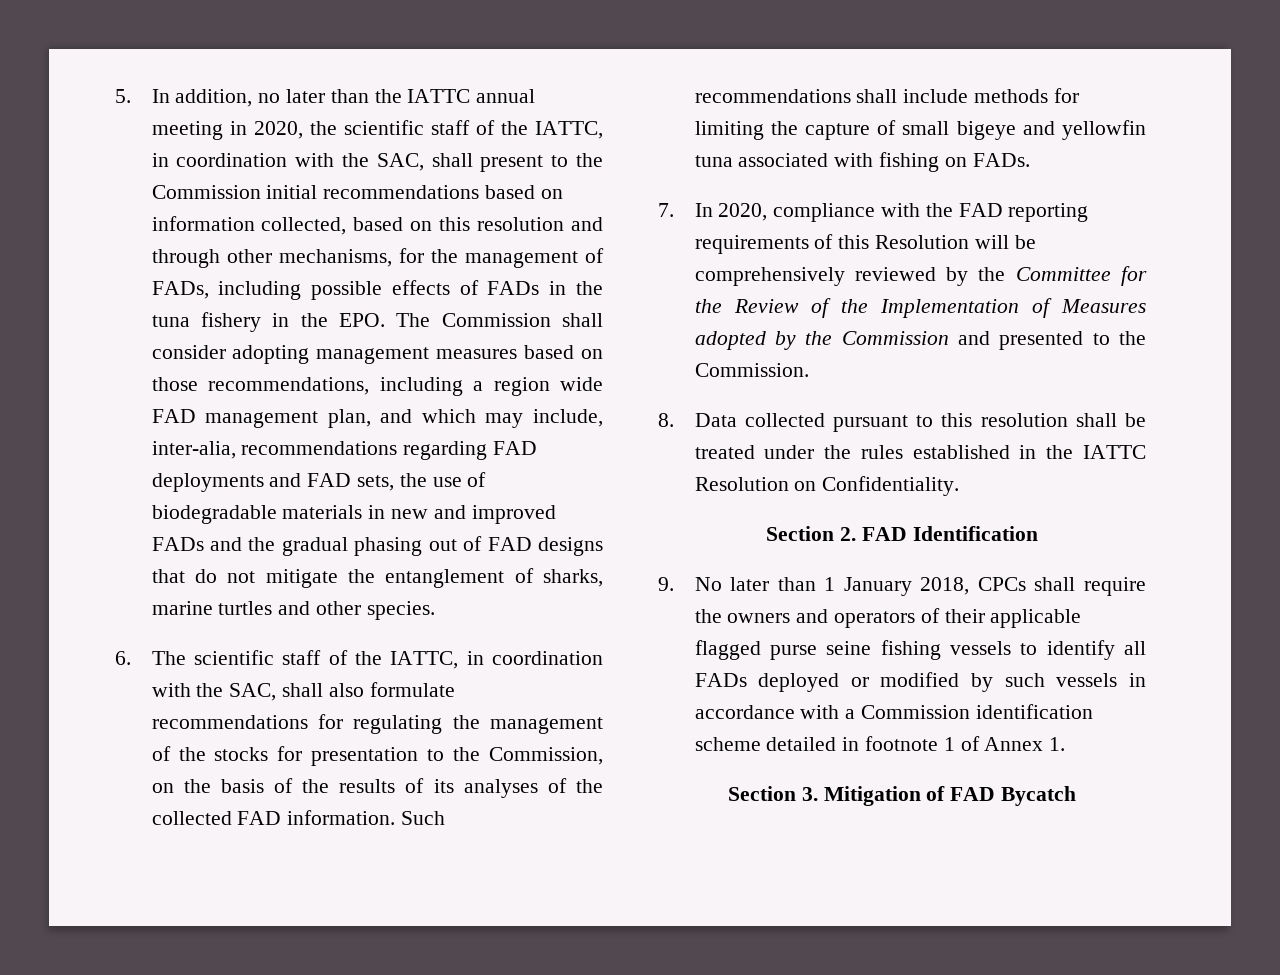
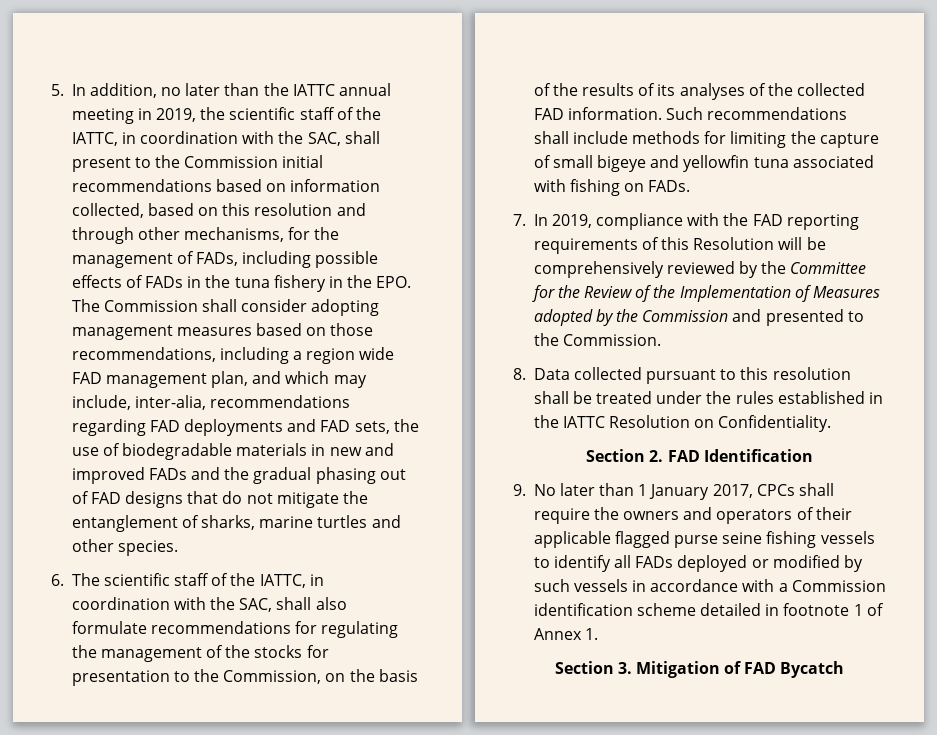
- 5. In addition, no later than the IATTC annual meeting in 2020, the scientific staff of the IATTC, in coordination with the SAC, shall present to the Commission initial recommendations based on information collected, based on this resolution and through other mechanisms, for the management of FADs, including possible effects of FADs in the tuna fishery in the EPO. The Commission shall consider adopting management measures based on those recommendations, including a region wide FAD management plan, and which may include, inter-alia, recommendations regarding FAD deployments and FAD sets, the use of biodegradable materials in new and improved FADs and the gradual phasing out of FAD designs that do not mitigate the entanglement of sharks, marine turtles and other species.
+ 5. In addition, no later than the IATTC annual meeting in 2019, the scientific staff of the IATTC, in coordination with the SAC, shall present to the Commission initial recommendations based on information collected, based on this resolution and through other mechanisms, for the management of FADs, including possible effects of FADs in the tuna fishery in the EPO. The Commission shall consider adopting management measures based on those recommendations, including a region wide FAD management plan, and which may include, inter-alia, recommendations regarding FAD deployments and FAD sets, the use of biodegradable materials in new and improved FADs and the gradual phasing out of FAD designs that do not mitigate the entanglement of sharks, marine turtles and other species.
- 7. In 2020, compliance with the FAD reporting requirements of this Resolution will be comprehensively reviewed by the Committee for the Review of the Implementation of Measures adopted by the Commission and presented to the Commission.
+ 7. In 2019, compliance with the FAD reporting requirements of this Resolution will be comprehensively reviewed by the Committee for the Review of the Implementation of Measures adopted by the Commission and presented to the Commission.
- 9. No later than 1 January 2018, CPCs shall require the owners and operators of their applicable flagged purse seine fishing vessels to identify all FADs deployed or modified by such vessels in accordance with a Commission identification scheme detailed in footnote 1 of Annex 1.
+ 9. No later than 1 January 2017, CPCs shall require the owners and operators of their applicable flagged purse seine fishing vessels to identify all FADs deployed or modified by such vessels in accordance with a Commission identification scheme detailed in footnote 1 of Annex 1.

